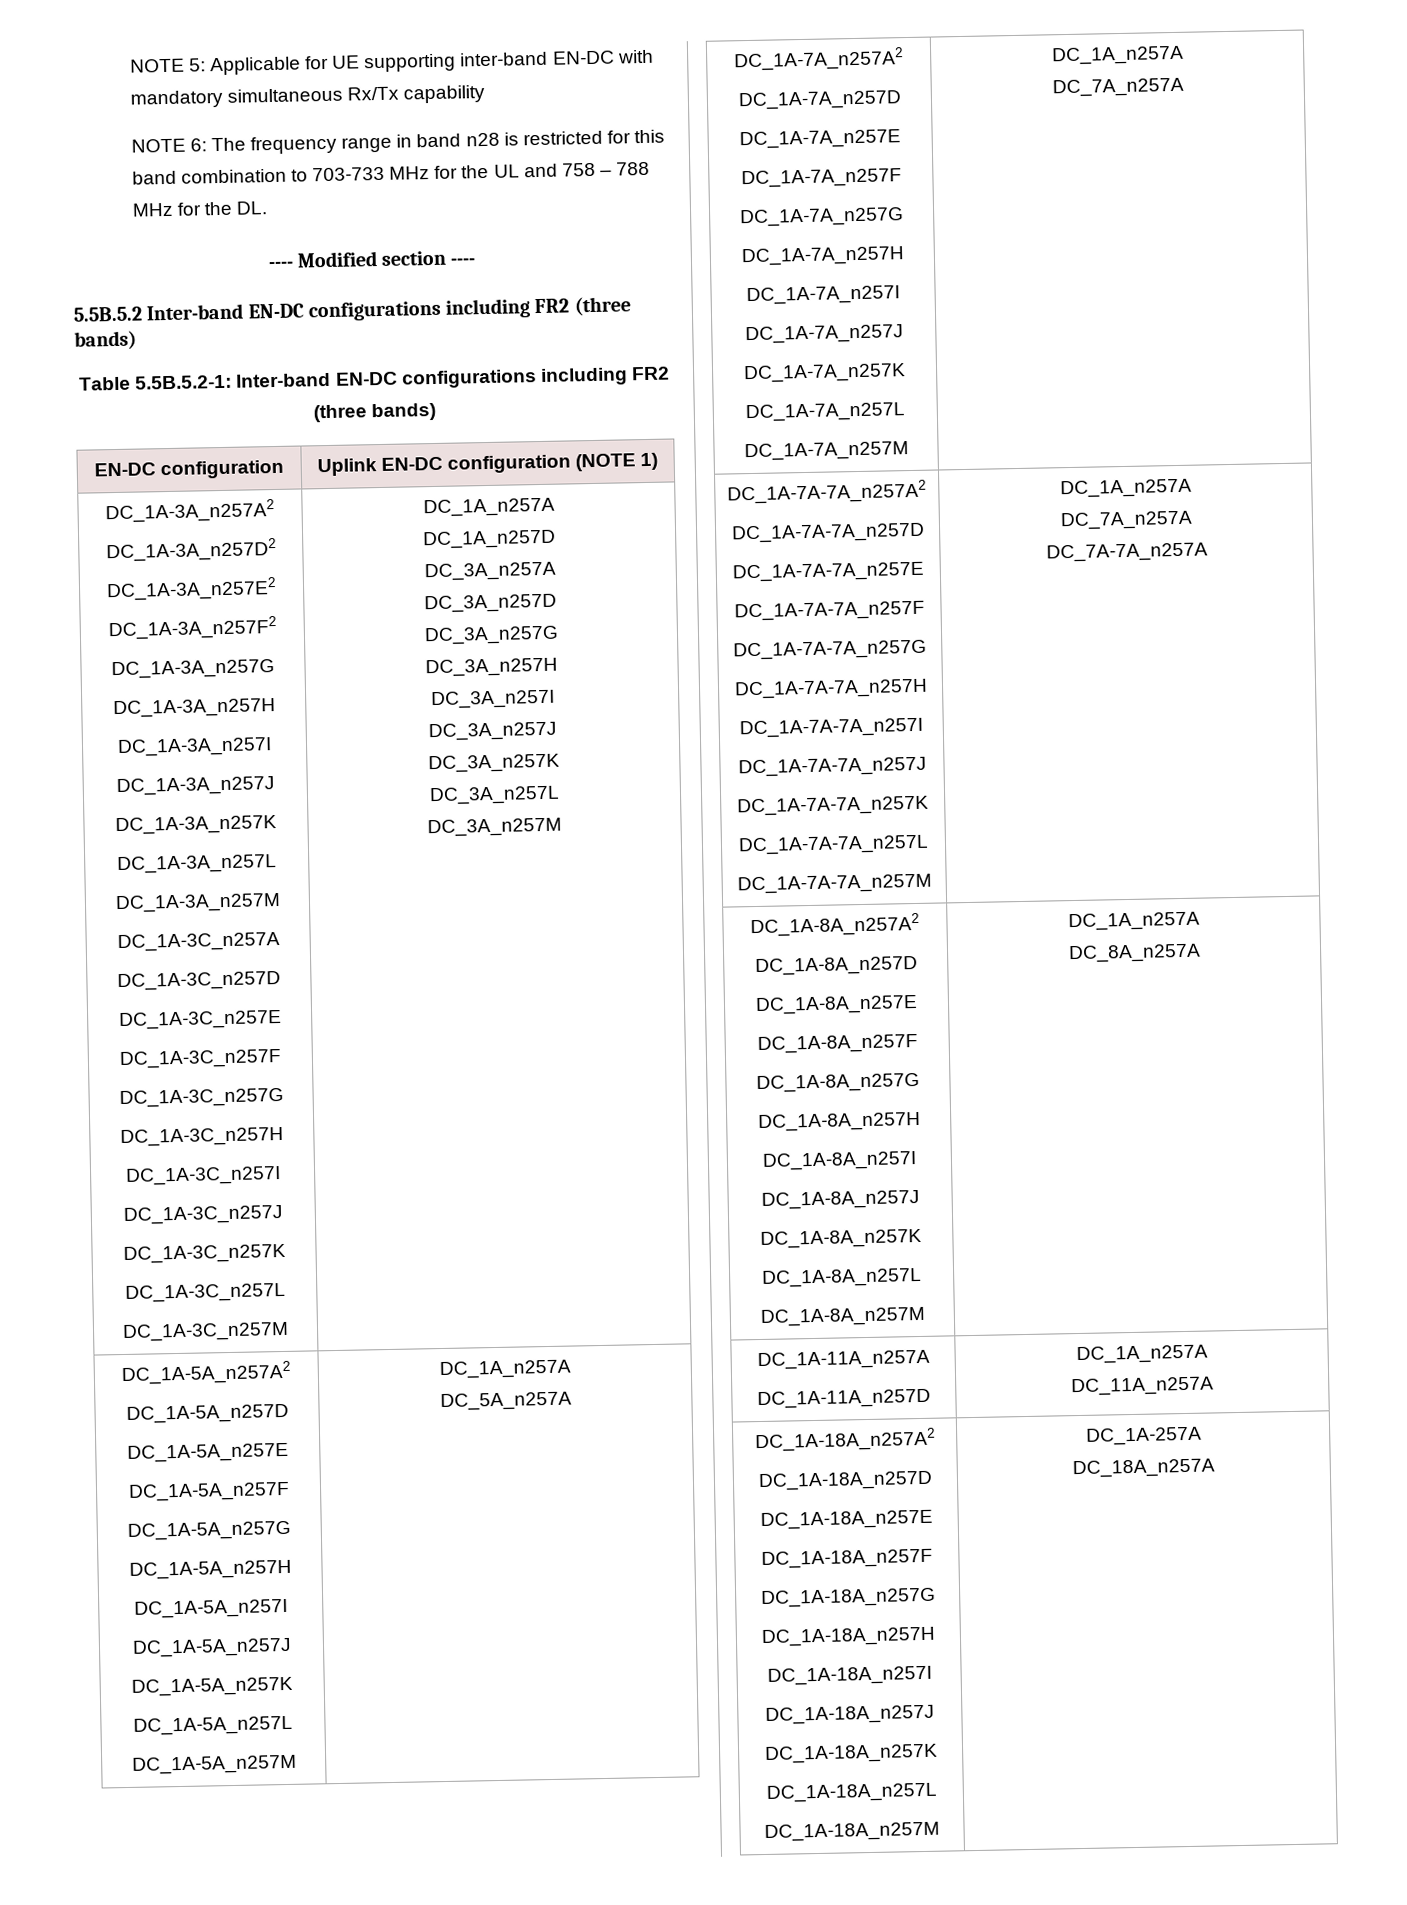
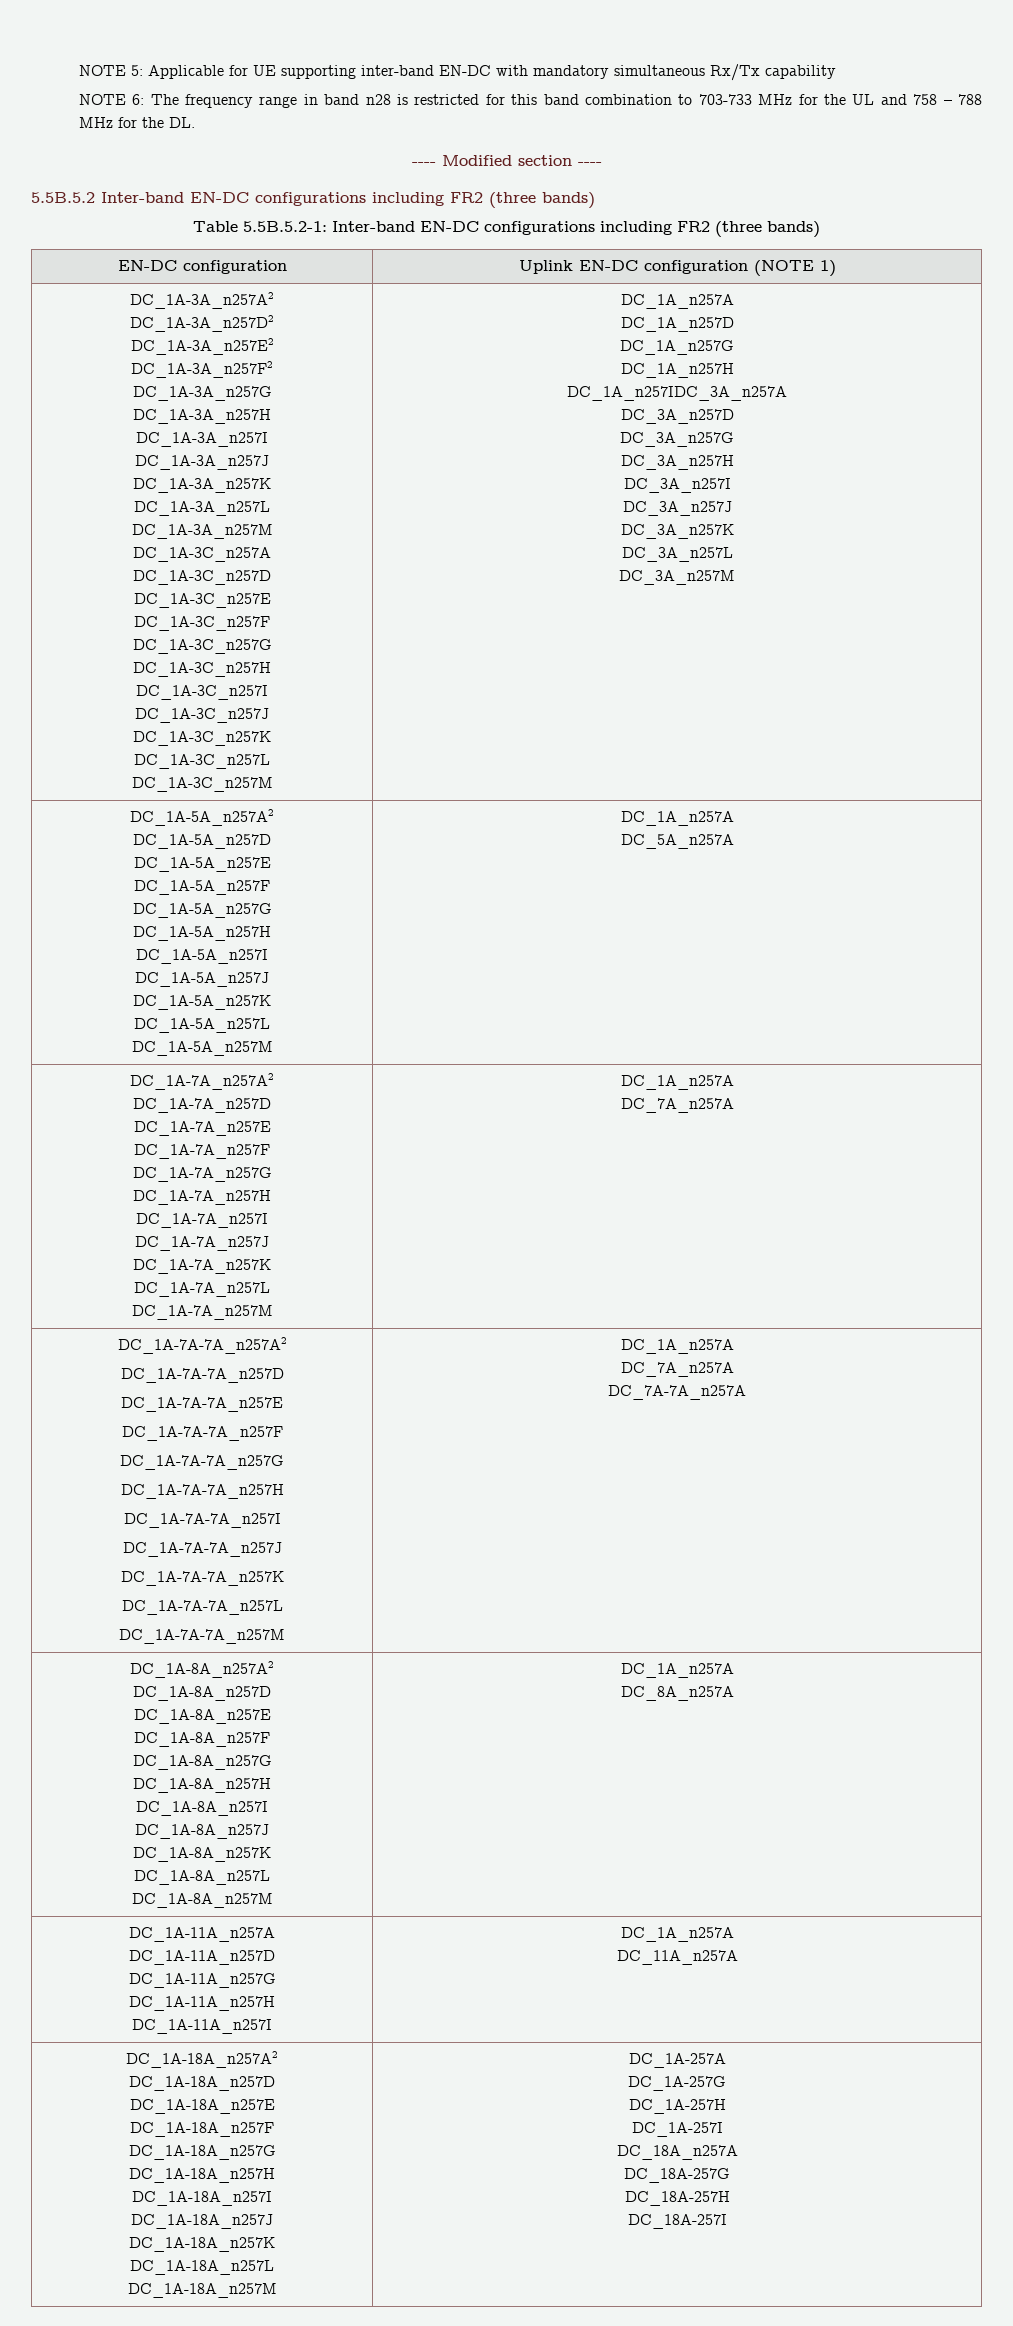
  DC_1A-3A_n257A2
  DC_1A-3A_n257D2
  DC_1A-3A_n257E2
  DC_1A-3A_n257F2
  DC_1A-3A_n257G
  DC_1A-3A_n257H
  DC_1A-3A_n257I
  DC_1A-3A_n257J
  DC_1A-3A_n257K
  DC_1A-3A_n257L
  DC_1A-3A_n257M
  DC_1A-3C_n257A
  DC_1A-3C_n257D
  DC_1A-3C_n257E
  DC_1A-3C_n257F
  DC_1A-3C_n257G
  DC_1A-3C_n257H
  DC_1A-3C_n257I
  DC_1A-3C_n257J
  DC_1A-3C_n257K
  DC_1A-3C_n257L
  DC_1A-3C_n257M | DC_1A_n257A
  DC_1A_n257D
- DC_3A_n257A
+ DC_1A_n257G
+ DC_1A_n257H
+ DC_1A_n257IDC_3A_n257A
  DC_1A-11A_n257A
- DC_1A-11A_n257D | DC_1A_n257A
+ DC_1A-11A_n257D
+ DC_1A-11A_n257G
+ DC_1A-11A_n257H
+ DC_1A-11A_n257I | DC_1A_n257A
  DC_1A-18A_n257A2
  DC_1A-18A_n257D
  DC_1A-18A_n257E
  DC_1A-18A_n257F
  DC_1A-18A_n257G
  DC_1A-18A_n257H
  DC_1A-18A_n257I
  DC_1A-18A_n257J
  DC_1A-18A_n257K
  DC_1A-18A_n257L
  DC_1A-18A_n257M | DC_1A-257A
+ DC_1A-257G
+ DC_1A-257H
+ DC_1A-257I
  DC_18A_n257A
+ DC_18A-257G
+ DC_18A-257H
+ DC_18A-257I

